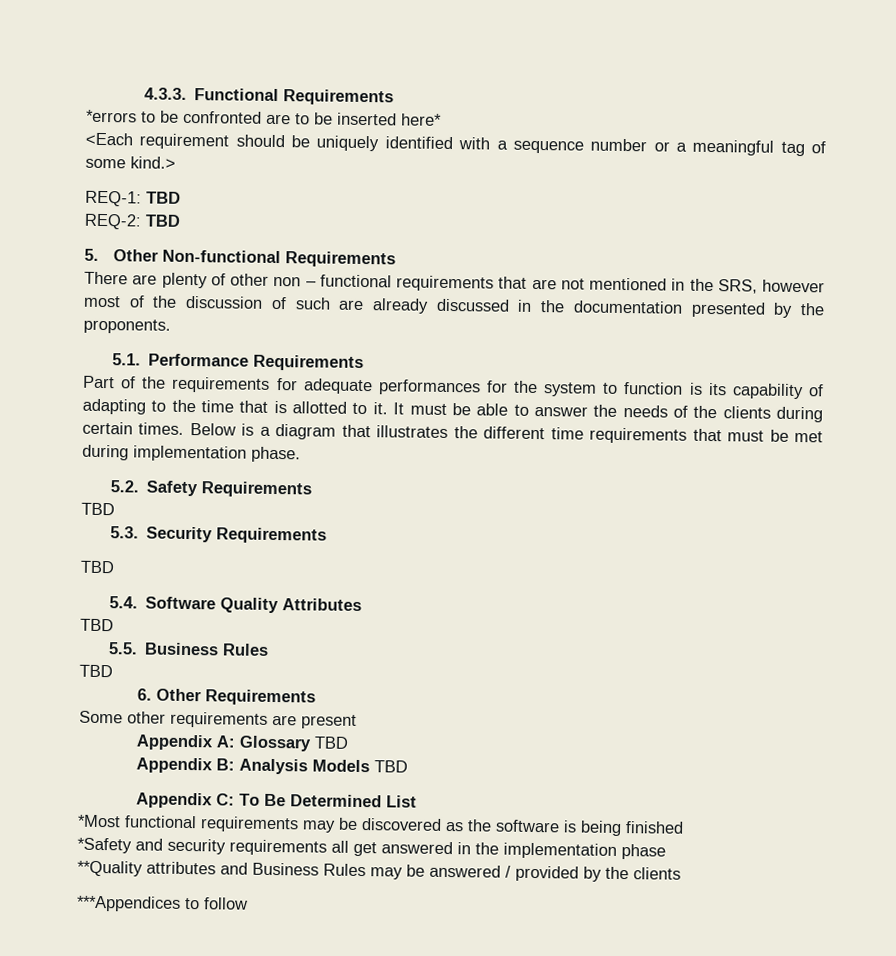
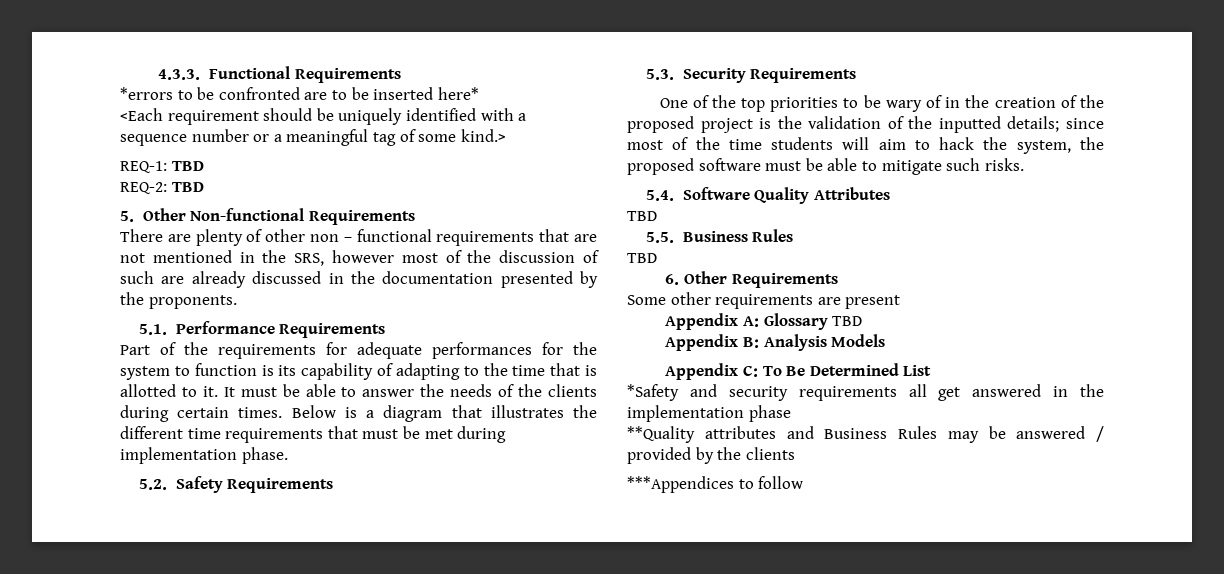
  5.2. Safety Requirements
- TBD
  5.3. Security Requirements
- TBD
+ One of the top priorities to be wary of in the creation of the proposed project is the validation of the inputted details; since most of the time students will aim to hack the system, the proposed software must be able to mitigate such risks.
- Appendix B: Analysis Models TBD
+ Appendix B: Analysis Models
- *Most functional requirements may be discovered as the software is being finished

